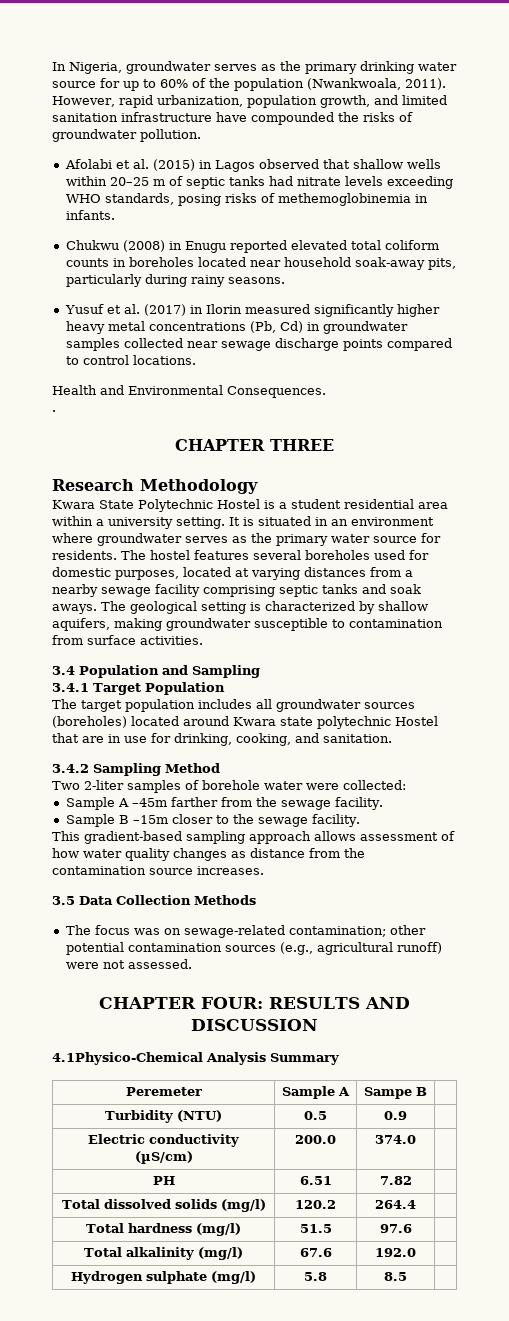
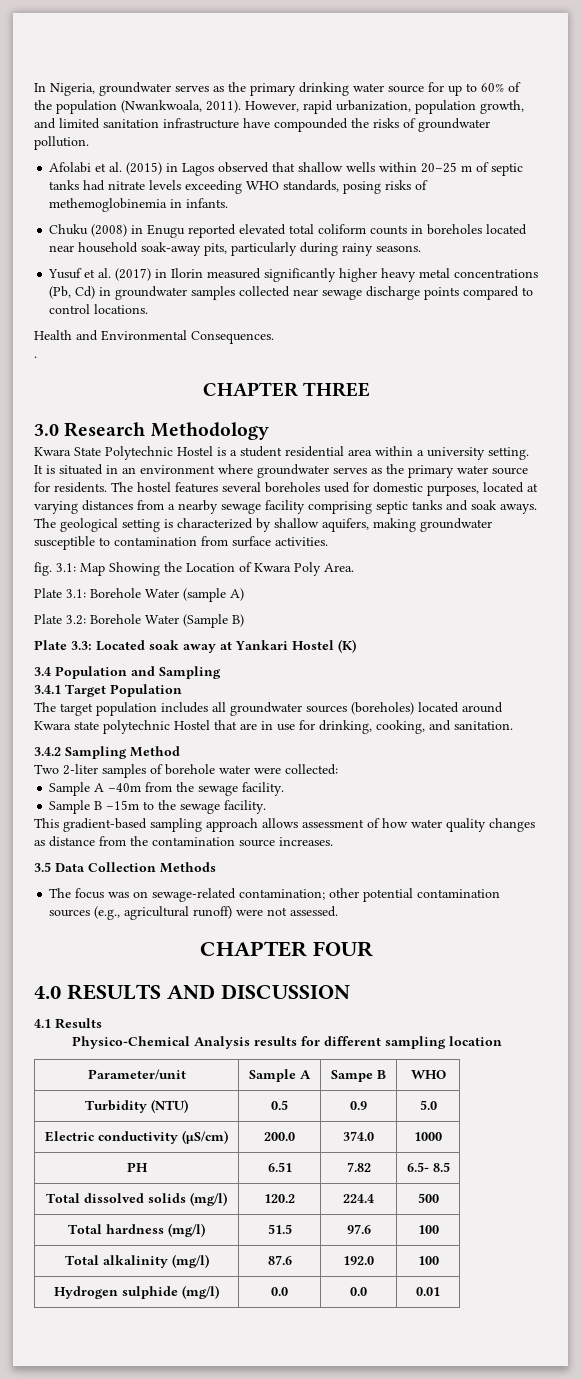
- Chukwu (2008) in Enugu reported elevated total coliform counts in boreholes located near household soak-away pits, particularly during rainy seasons.
+ Chuku (2008) in Enugu reported elevated total coliform counts in boreholes located near household soak-away pits, particularly during rainy seasons.
- Research Methodology
+ 3.0 Research Methodology
+ fig. 3.1: Map Showing the Location of Kwara Poly Area.
+ Plate 3.1: Borehole Water (sample A)
+ Plate 3.2: Borehole Water (Sample B)
+ Plate 3.3: Located soak away at Yankari Hostel (K)
- Sample A –45m farther from the sewage facility.
+ Sample A –40m from the sewage facility.
- Sample B –15m closer to the sewage facility.
+ Sample B –15m to the sewage facility.
- CHAPTER FOUR: RESULTS AND DISCUSSION
+ CHAPTER FOUR
+ 4.0 RESULTS AND DISCUSSION
- 4.1Physico-Chemical Analysis Summary
- Peremeter | Sample A | Sampe B |
+ 4.1 Results
+ Physico-Chemical Analysis results for different sampling location
+ Parameter/unit | Sample A | Sampe B | WHO
- Turbidity (NTU) | 0.5 | 0.9 |
+ Turbidity (NTU) | 0.5 | 0.9 | 5.0
- Electric conductivity (µS/cm) | 200.0 | 374.0 |
+ Electric conductivity (µS/cm) | 200.0 | 374.0 | 1000
- PH | 6.51 | 7.82 |
+ PH | 6.51 | 7.82 | 6.5- 8.5
- Total dissolved solids (mg/l) | 120.2 | 264.4 |
+ Total dissolved solids (mg/l) | 120.2 | 224.4 | 500
- Total hardness (mg/l) | 51.5 | 97.6 |
+ Total hardness (mg/l) | 51.5 | 97.6 | 100
- Total alkalinity (mg/l) | 67.6 | 192.0 |
+ Total alkalinity (mg/l) | 87.6 | 192.0 | 100
- Hydrogen sulphate (mg/l) | 5.8 | 8.5 |
+ Hydrogen sulphide (mg/l) | 0.0 | 0.0 | 0.01

